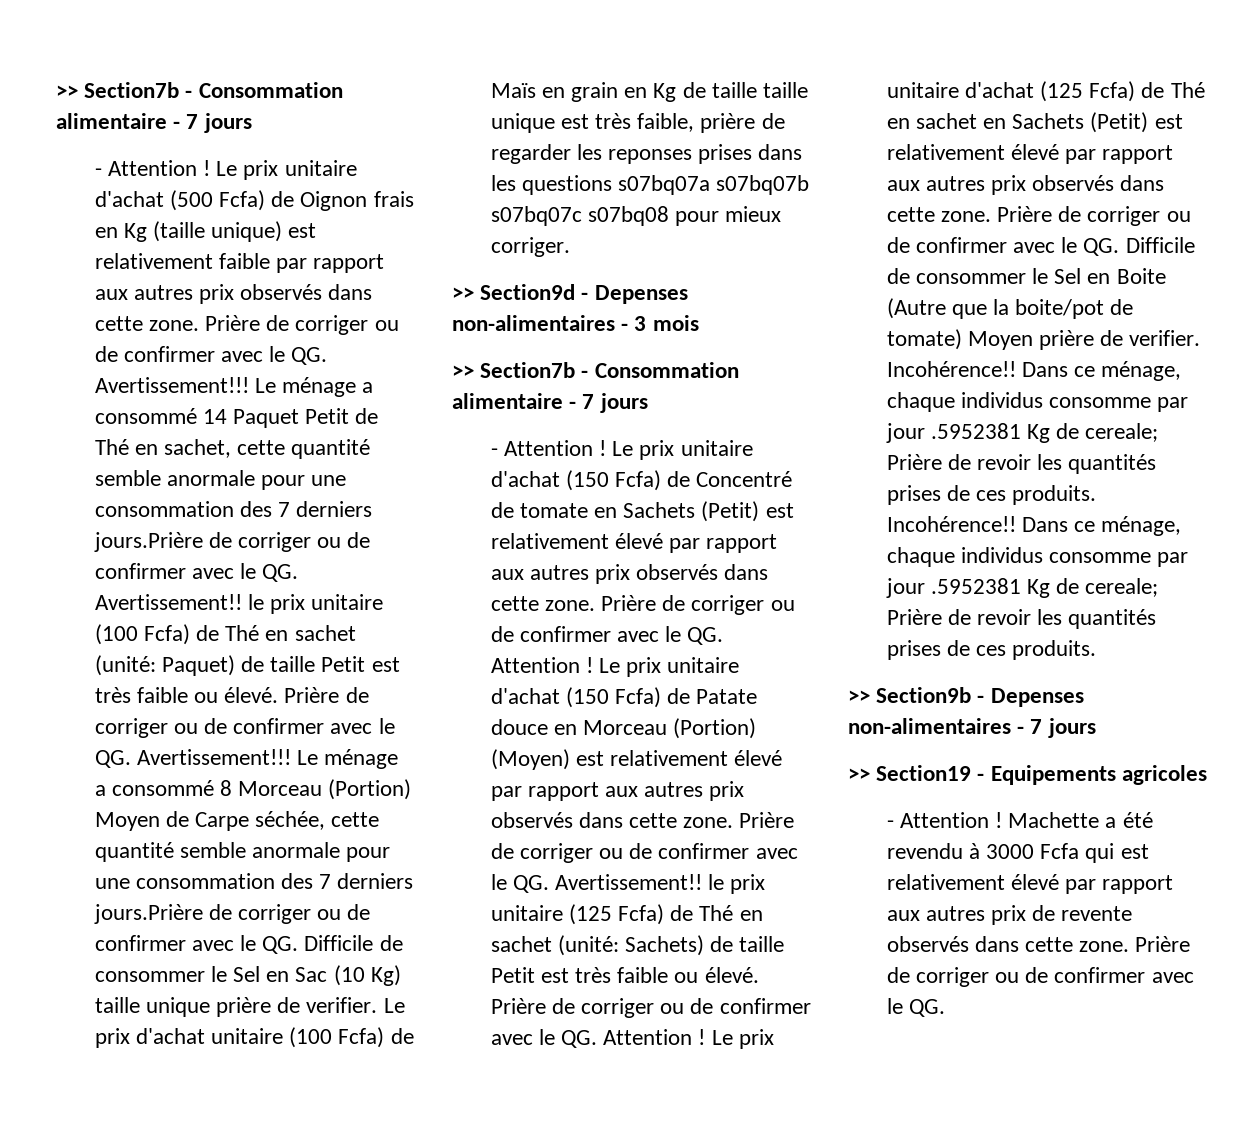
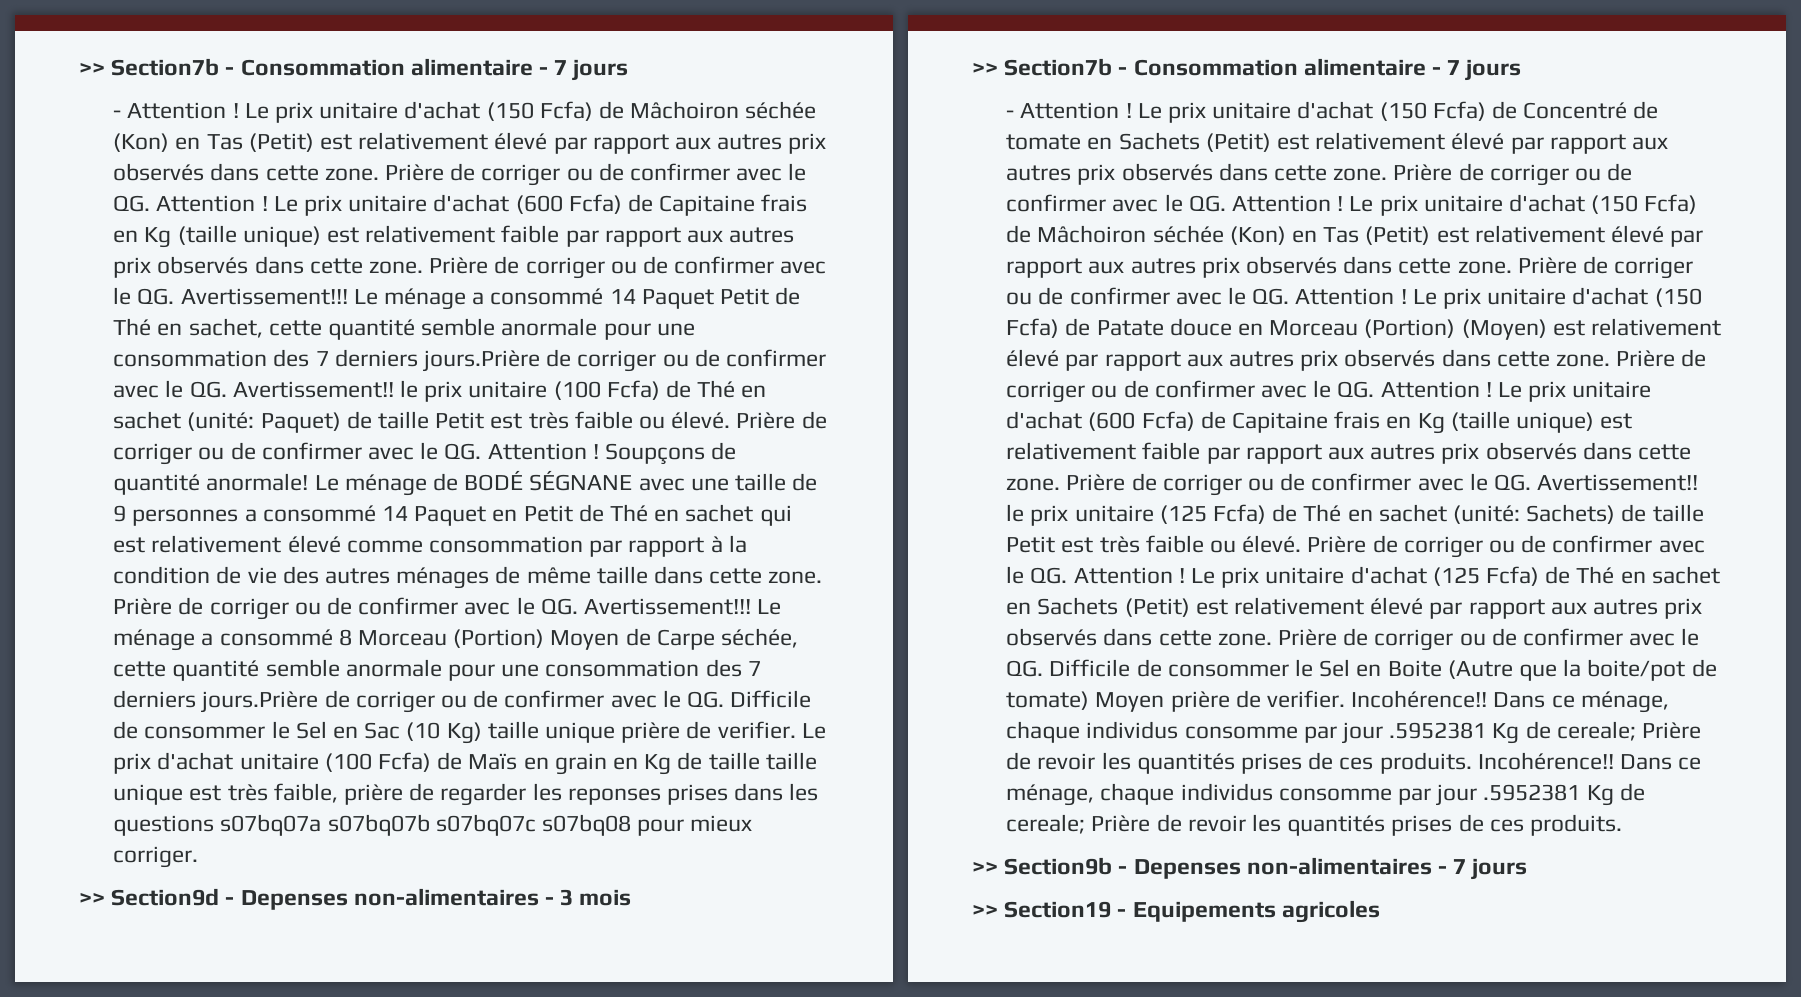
- Le prix unitaire d'achat (500 Fcfa) de Oignon frais en Kg (taille unique) est relativement faible par rapport aux autres prix observés dans cette zone.
+ Le prix unitaire d'achat (150 Fcfa) de Mâchoiron séchée (Kon) en Tas (Petit) est relativement élevé par rapport aux autres prix observés dans cette zone. Prière de corriger ou de confirmer avec le QG. Attention ! Le prix unitaire d'achat (600 Fcfa) de Capitaine frais en Kg (taille unique) est relativement faible par rapport aux autres prix observés dans cette zone.
- Le ménage a consommé 14 Paquet Petit de Thé en sachet, cette quantité semble anormale pour une consommation des 7 derniers jours.Prière de corriger ou de confirmer avec le QG. Avertissement!! le prix unitaire (100 Fcfa) de Thé en sachet (unité: Paquet) de taille Petit est très faible ou élevé. Prière de corriger ou de confirmer avec le QG. Avertissement!!!
+ Le ménage a consommé 14 Paquet Petit de Thé en sachet, cette quantité semble anormale pour une consommation des 7 derniers jours.Prière de corriger ou de confirmer avec le QG. Avertissement!! le prix unitaire (100 Fcfa) de Thé en sachet (unité: Paquet) de taille Petit est très faible ou élevé. Prière de corriger ou de confirmer avec le QG. Attention ! Soupçons de quantité anormale! Le ménage de BODÉ SÉGNANE avec une taille de 9 personnes a consommé 14 Paquet en Petit de Thé en sachet qui est relativement élevé comme consommation par rapport à la condition de vie des autres ménages de même taille dans cette zone. Prière de corriger ou de confirmer avec le QG. Avertissement!!!
- Le prix unitaire d'achat (150 Fcfa) de Patate douce en Morceau (Portion) (Moyen) est relativement élevé par rapport aux autres prix observés dans cette zone.
+ Le prix unitaire d'achat (150 Fcfa) de Mâchoiron séchée (Kon) en Tas (Petit) est relativement élevé par rapport aux autres prix observés dans cette zone. Prière de corriger ou de confirmer avec le QG. Attention ! Le prix unitaire d'achat (150 Fcfa) de Patate douce en Morceau (Portion) (Moyen) est relativement élevé par rapport aux autres prix observés dans cette zone.
- Prière de corriger ou de confirmer avec le QG. Avertissement!! le prix unitaire (125 Fcfa) de Thé en sachet (unité: Sachets) de taille Petit est très faible ou élevé.
+ Prière de corriger ou de confirmer avec le QG. Attention ! Le prix unitaire d'achat (600 Fcfa) de Capitaine frais en Kg (taille unique) est relativement faible par rapport aux autres prix observés dans cette zone. Prière de corriger ou de confirmer avec le QG. Avertissement!! le prix unitaire (125 Fcfa) de Thé en sachet (unité: Sachets) de taille Petit est très faible ou élevé.
- - Attention ! Machette a été revendu à 3000 Fcfa qui est relativement élevé par rapport aux autres prix de revente observés dans cette zone. Prière de corriger ou de confirmer avec le QG.

